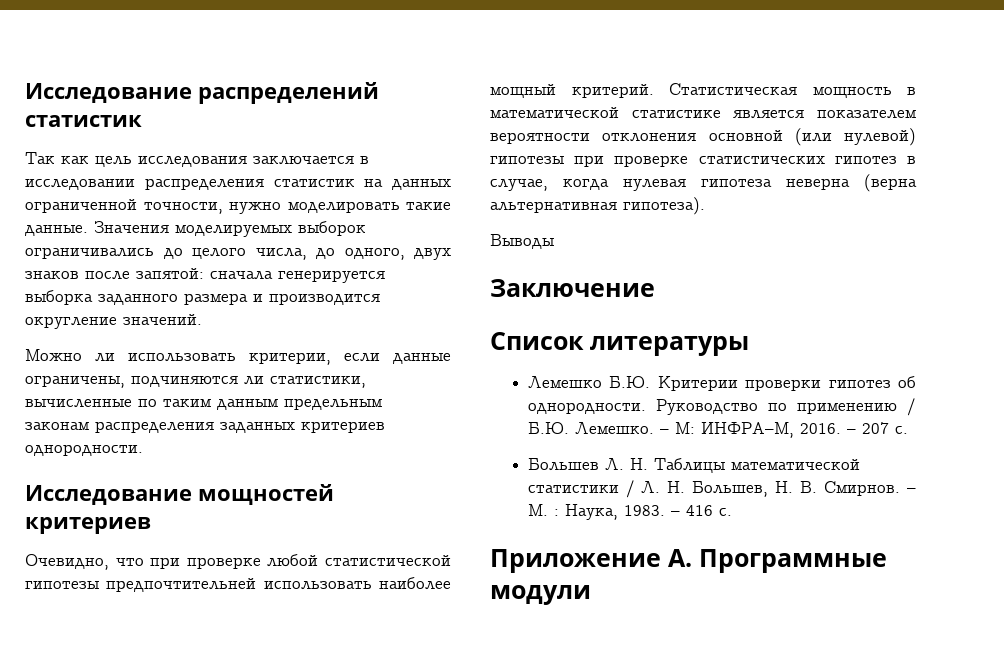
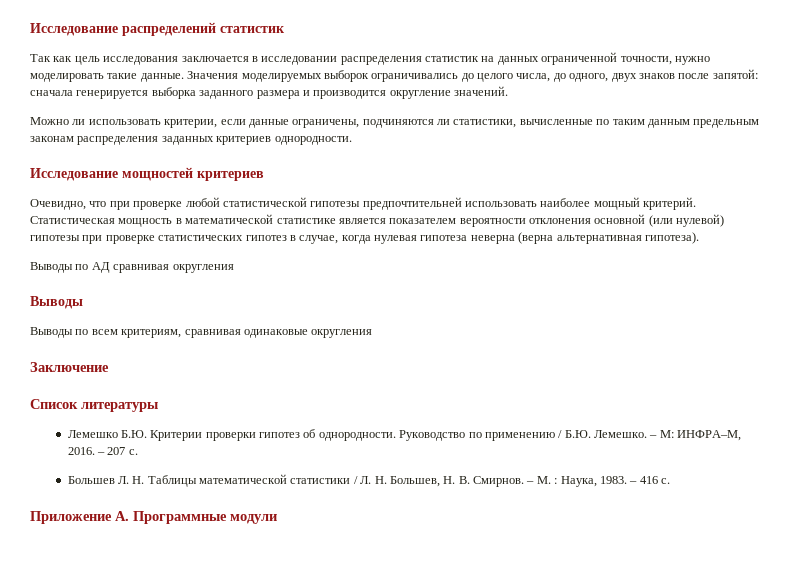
+ Выводы по АД сравнивая округления
  Выводы
+ Выводы по всем критериям, сравнивая одинаковые округления

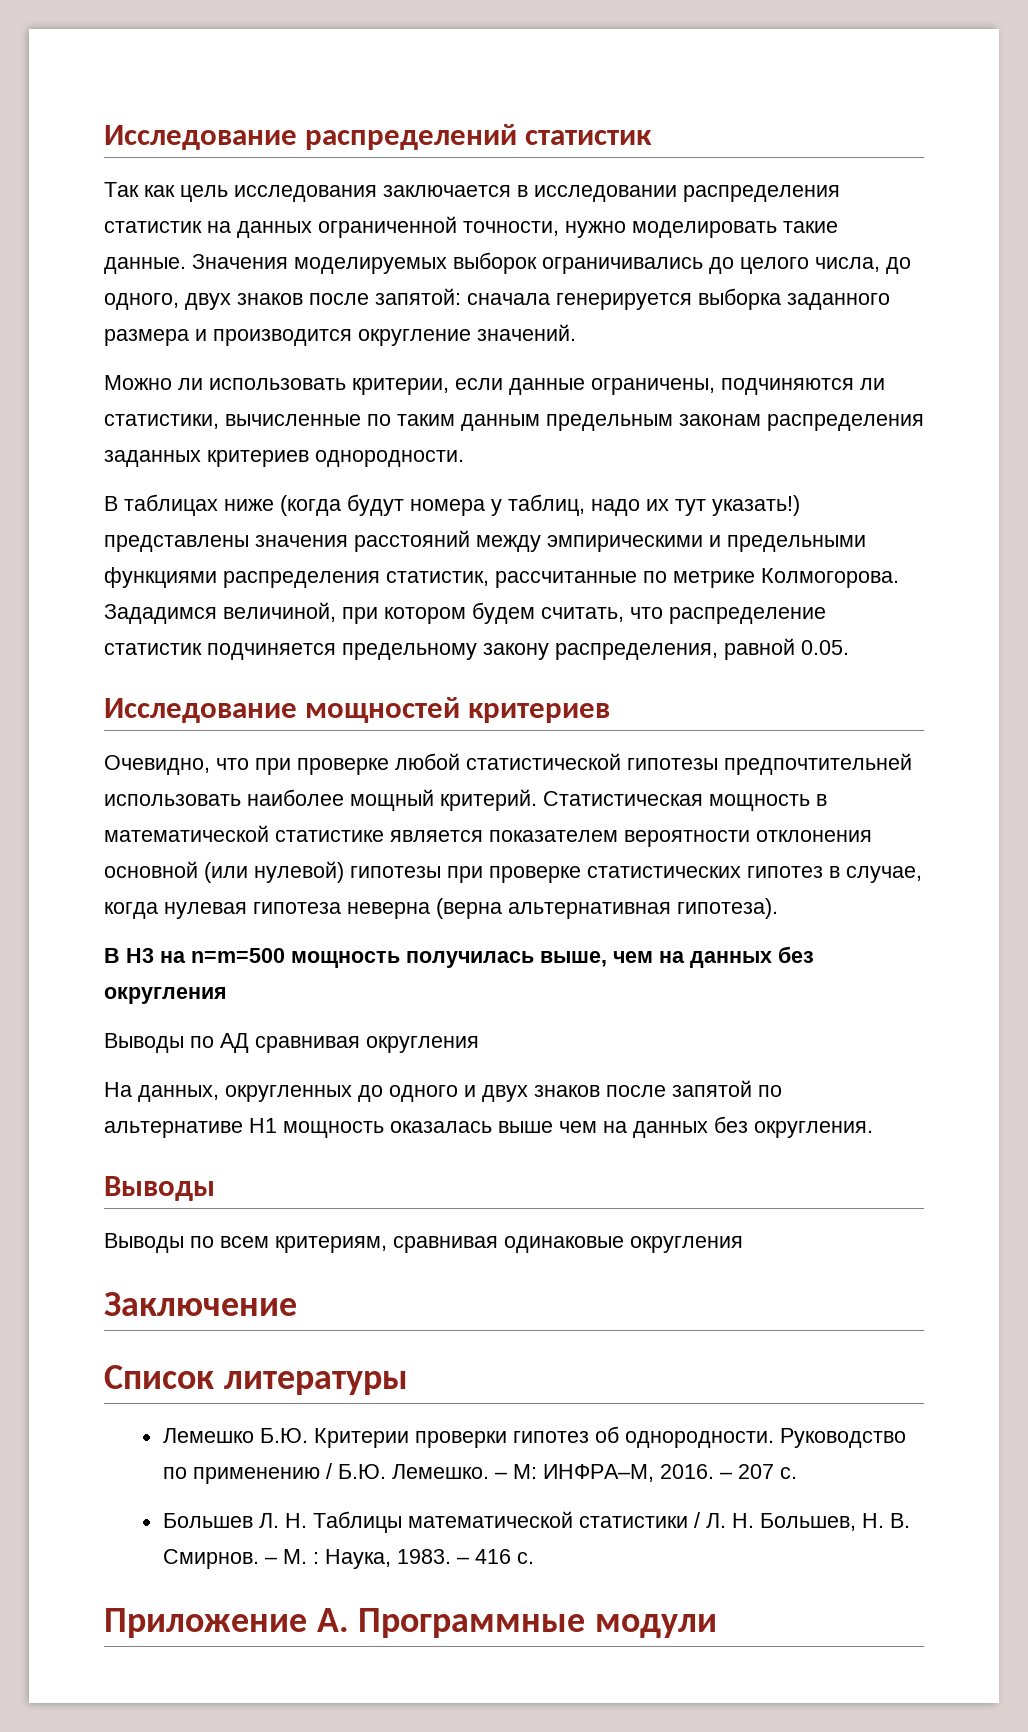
+ В таблицах ниже (когда будут номера у таблиц, надо их тут указать!) представлены значения расстояний между эмпирическими и предельными функциями распределения статистик, рассчитанные по метрике Колмогорова. Зададимся величиной, при котором будем считать, что распределение статистик подчиняется предельному закону распределения, равной 0.05.
+ В Н3 на n=m=500 мощность получилась выше, чем на данных без округления
+ На данных, округленных до одного и двух знаков после запятой по альтернативе H1 мощность оказалась выше чем на данных без округления.

